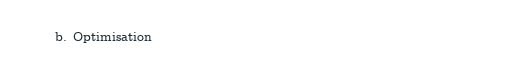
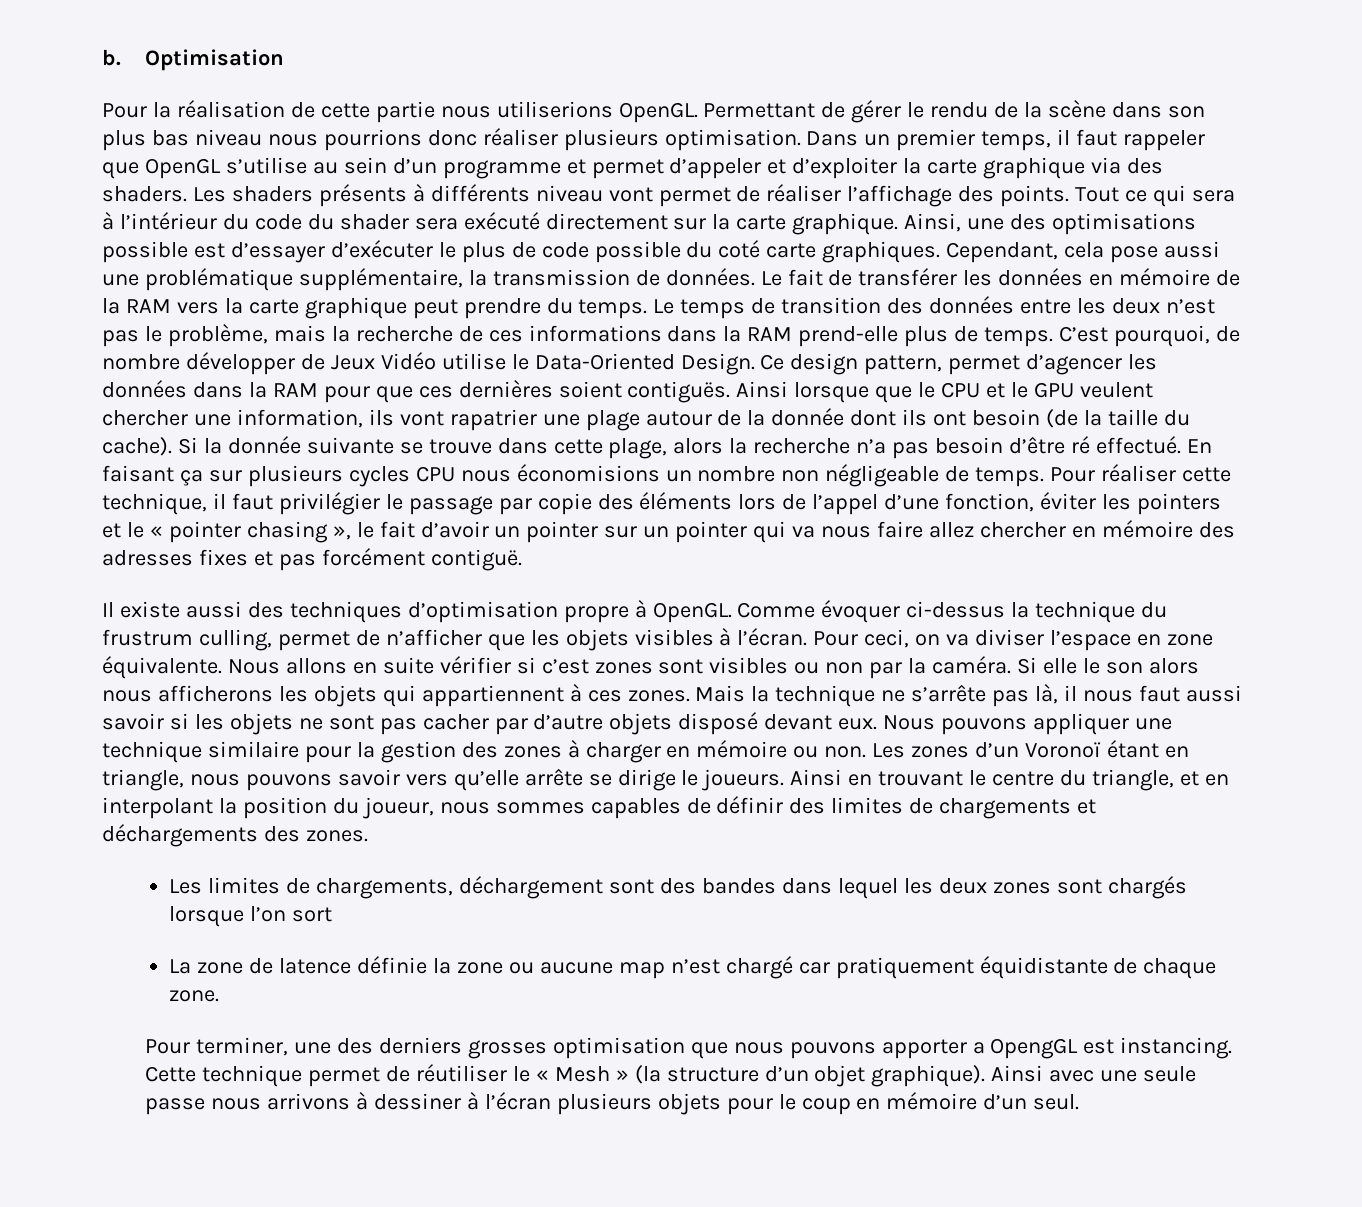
+ Pour la réalisation de cette partie nous utiliserions OpenGL. Permettant de gérer le rendu de la scène dans son plus bas niveau nous pourrions donc réaliser plusieurs optimisation. Dans un premier temps, il faut rappeler que OpenGL s’utilise au sein d’un programme et permet d’appeler et d’exploiter la carte graphique via des shaders. Les shaders présents à différents niveau vont permet de réaliser l’affichage des points. Tout ce qui sera à l’intérieur du code du shader sera exécuté directement sur la carte graphique. Ainsi, une des optimisations possible est d’essayer d’exécuter le plus de code possible du coté carte graphiques. Cependant, cela pose aussi une problématique supplémentaire, la transmission de données. Le fait de transférer les données en mémoire de la RAM vers la carte graphique peut prendre du temps. Le temps de transition des données entre les deux n’est pas le problème, mais la recherche de ces informations dans la RAM prend-elle plus de temps. C’est pourquoi, de nombre développer de Jeux Vidéo utilise le Data-Oriented Design. Ce design pattern, permet d’agencer les données dans la RAM pour que ces dernières soient contiguës. Ainsi lorsque que le CPU et le GPU veulent chercher une information, ils vont rapatrier une plage autour de la donnée dont ils ont besoin (de la taille du cache). Si la donnée suivante se trouve dans cette plage, alors la recherche n’a pas besoin d’être ré effectué. En faisant ça sur plusieurs cycles CPU nous économisions un nombre non négligeable de temps. Pour réaliser cette technique, il faut privilégier le passage par copie des éléments lors de l’appel d’une fonction, éviter les pointers et le « pointer chasing », le fait d’avoir un pointer sur un pointer qui va nous faire allez chercher en mémoire des adresses fixes et pas forcément contiguë.
+ Il existe aussi des techniques d’optimisation propre à OpenGL. Comme évoquer ci-dessus la technique du frustrum culling, permet de n’afficher que les objets visibles à l’écran. Pour ceci, on va diviser l’espace en zone équivalente. Nous allons en suite vérifier si c’est zones sont visibles ou non par la caméra. Si elle le son alors nous afficherons les objets qui appartiennent à ces zones. Mais la technique ne s’arrête pas là, il nous faut aussi savoir si les objets ne sont pas cacher par d’autre objets disposé devant eux. Nous pouvons appliquer une technique similaire pour la gestion des zones à charger en mémoire ou non. Les zones d’un Voronoï étant en triangle, nous pouvons savoir vers qu’elle arrête se dirige le joueurs. Ainsi en trouvant le centre du triangle, et en interpolant la position du joueur, nous sommes capables de définir des limites de chargements et déchargements des zones.
+ Les limites de chargements, déchargement sont des bandes dans lequel les deux zones sont chargés lorsque l’on sort
+ La zone de latence définie la zone ou aucune map n’est chargé car pratiquement équidistante de chaque zone.
+ Pour terminer, une des derniers grosses optimisation que nous pouvons apporter a OpengGL est instancing. Cette technique permet de réutiliser le « Mesh » (la structure d’un objet graphique). Ainsi avec une seule passe nous arrivons à dessiner à l’écran plusieurs objets pour le coup en mémoire d’un seul.

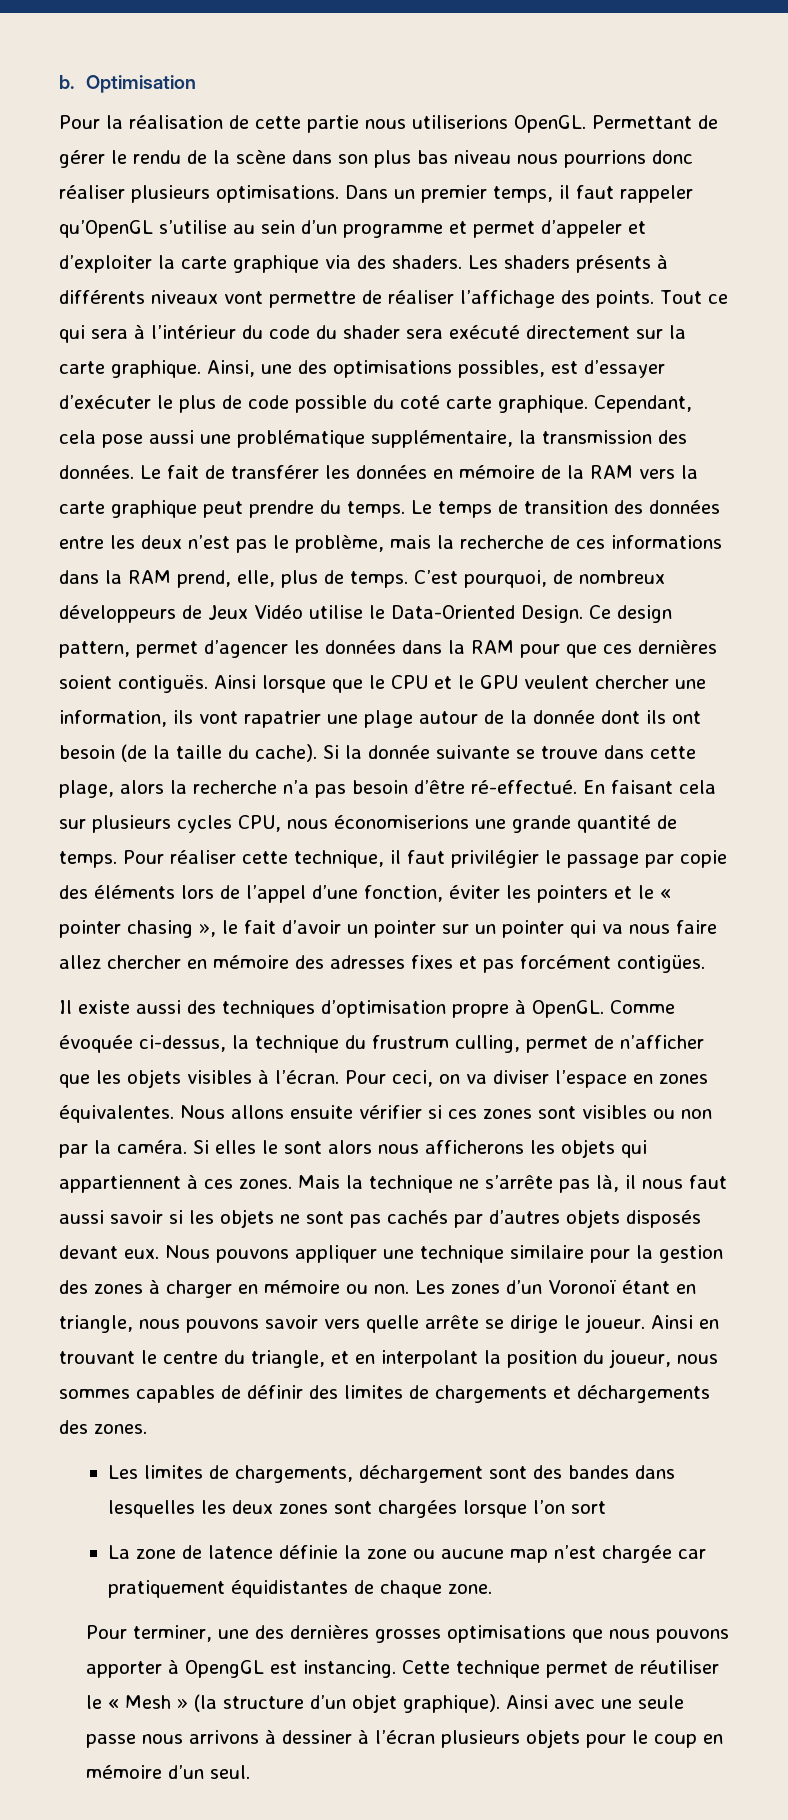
- Permettant de gérer le rendu de la scène dans son plus bas niveau nous pourrions donc réaliser plusieurs optimisation.
+ Permettant de gérer le rendu de la scène dans son plus bas niveau nous pourrions donc réaliser plusieurs optimisations.
- Dans un premier temps, il faut rappeler que OpenGL s’utilise au sein d’un programme et permet d’appeler et d’exploiter la carte graphique via des shaders.
+ Dans un premier temps, il faut rappeler qu’OpenGL s’utilise au sein d’un programme et permet d’appeler et d’exploiter la carte graphique via des shaders.
- Les shaders présents à différents niveau vont permet de réaliser l’affichage des points.
+ Les shaders présents à différents niveaux vont permettre de réaliser l’affichage des points.
- Ainsi, une des optimisations possible est d’essayer d’exécuter le plus de code possible du coté carte graphiques.
+ Ainsi, une des optimisations possibles, est d’essayer d’exécuter le plus de code possible du coté carte graphique.
- Cependant, cela pose aussi une problématique supplémentaire, la transmission de données.
+ Cependant, cela pose aussi une problématique supplémentaire, la transmission des données.
- Le temps de transition des données entre les deux n’est pas le problème, mais la recherche de ces informations dans la RAM prend-elle plus de temps.
+ Le temps de transition des données entre les deux n’est pas le problème, mais la recherche de ces informations dans la RAM prend, elle, plus de temps.
- C’est pourquoi, de nombre développer de Jeux Vidéo utilise le Data-Oriented Design.
+ C’est pourquoi, de nombreux développeurs de Jeux Vidéo utilise le Data-Oriented Design.
- Si la donnée suivante se trouve dans cette plage, alors la recherche n’a pas besoin d’être ré effectué.
+ Si la donnée suivante se trouve dans cette plage, alors la recherche n’a pas besoin d’être ré-effectué.
- En faisant ça sur plusieurs cycles CPU nous économisions un nombre non négligeable de temps.
+ En faisant cela sur plusieurs cycles CPU, nous économiserions une grande quantité de temps.
- Pour réaliser cette technique, il faut privilégier le passage par copie des éléments lors de l’appel d’une fonction, éviter les pointers et le « pointer chasing », le fait d’avoir un pointer sur un pointer qui va nous faire allez chercher en mémoire des adresses fixes et pas forcément contiguë.
+ Pour réaliser cette technique, il faut privilégier le passage par copie des éléments lors de l’appel d’une fonction, éviter les pointers et le « pointer chasing », le fait d’avoir un pointer sur un pointer qui va nous faire allez chercher en mémoire des adresses fixes et pas forcément contigües.
- Comme évoquer ci-dessus la technique du frustrum culling, permet de n’afficher que les objets visibles à l’écran.
+ Comme évoquée ci-dessus, la technique du frustrum culling, permet de n’afficher que les objets visibles à l’écran.
- Pour ceci, on va diviser l’espace en zone équivalente. Nous allons en suite vérifier si c’est zones sont visibles ou non par la caméra.
+ Pour ceci, on va diviser l’espace en zones équivalentes. Nous allons ensuite vérifier si ces zones sont visibles ou non par la caméra.
- Si elle le son alors nous afficherons les objets qui appartiennent à ces zones.
+ Si elles le sont alors nous afficherons les objets qui appartiennent à ces zones.
- Mais la technique ne s’arrête pas là, il nous faut aussi savoir si les objets ne sont pas cacher par d’autre objets disposé devant eux.
+ Mais la technique ne s’arrête pas là, il nous faut aussi savoir si les objets ne sont pas cachés par d’autres objets disposés devant eux.
- Les zones d’un Voronoï étant en triangle, nous pouvons savoir vers qu’elle arrête se dirige le joueurs.
+ Les zones d’un Voronoï étant en triangle, nous pouvons savoir vers quelle arrête se dirige le joueur.
- Les limites de chargements, déchargement sont des bandes dans lequel les deux zones sont chargés lorsque l’on sort
+ Les limites de chargements, déchargement sont des bandes dans lesquelles les deux zones sont chargées lorsque l’on sort
- La zone de latence définie la zone ou aucune map n’est chargé car pratiquement équidistante de chaque zone.
+ La zone de latence définie la zone ou aucune map n’est chargée car pratiquement équidistantes de chaque zone.
- Pour terminer, une des derniers grosses optimisation que nous pouvons apporter a OpengGL est instancing.
+ Pour terminer, une des dernières grosses optimisations que nous pouvons apporter à OpengGL est instancing.

